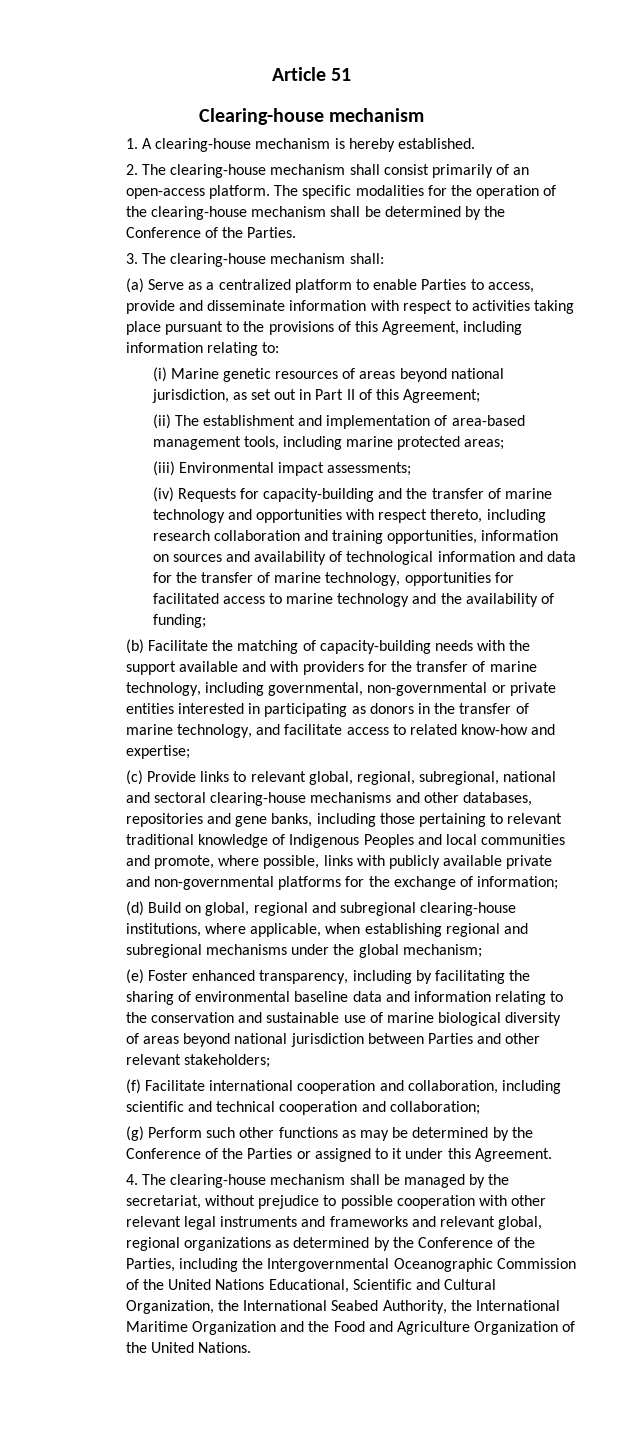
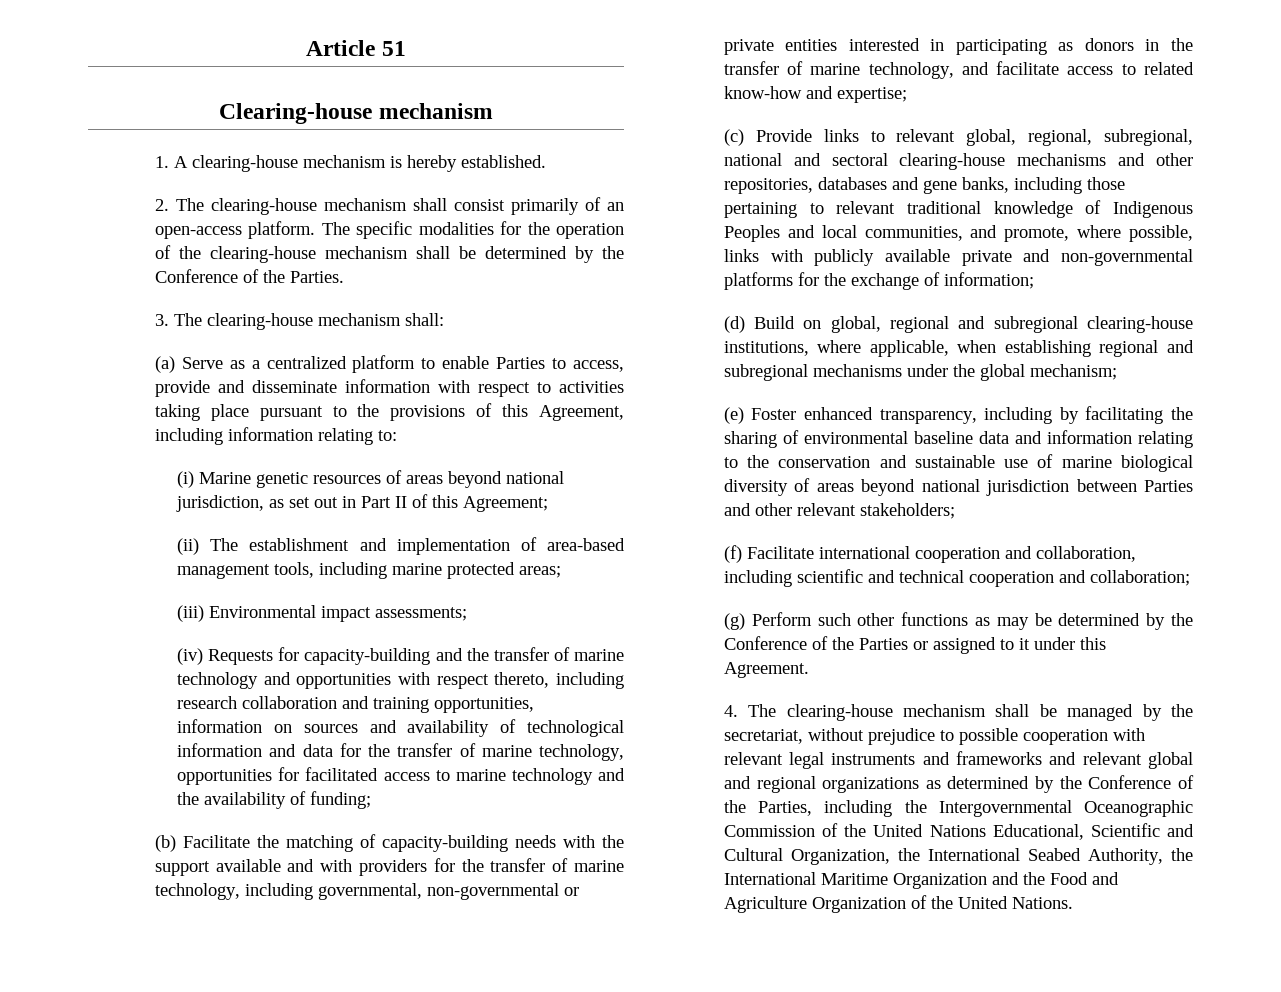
- (c) Provide links to relevant global, regional, subregional, national and sectoral clearing-house mechanisms and other databases, repositories and gene banks, including those pertaining to relevant traditional knowledge of Indigenous Peoples and local communities and promote, where possible, links with publicly available private and non-governmental platforms for the exchange of information;
+ (c) Provide links to relevant global, regional, subregional, national and sectoral clearing-house mechanisms and other repositories, databases and gene banks, including those pertaining to relevant traditional knowledge of Indigenous Peoples and local communities, and promote, where possible, links with publicly available private and non-governmental platforms for the exchange of information;
- 4. The clearing-house mechanism shall be managed by the secretariat, without prejudice to possible cooperation with other relevant legal instruments and frameworks and relevant global, regional organizations as determined by the Conference of the Parties, including the Intergovernmental Oceanographic Commission of the United Nations Educational, Scientific and Cultural Organization, the International Seabed Authority, the International Maritime Organization and the Food and Agriculture Organization of the United Nations.
+ 4. The clearing-house mechanism shall be managed by the secretariat, without prejudice to possible cooperation with relevant legal instruments and frameworks and relevant global and regional organizations as determined by the Conference of the Parties, including the Intergovernmental Oceanographic Commission of the United Nations Educational, Scientific and Cultural Organization, the International Seabed Authority, the International Maritime Organization and the Food and Agriculture Organization of the United Nations.

